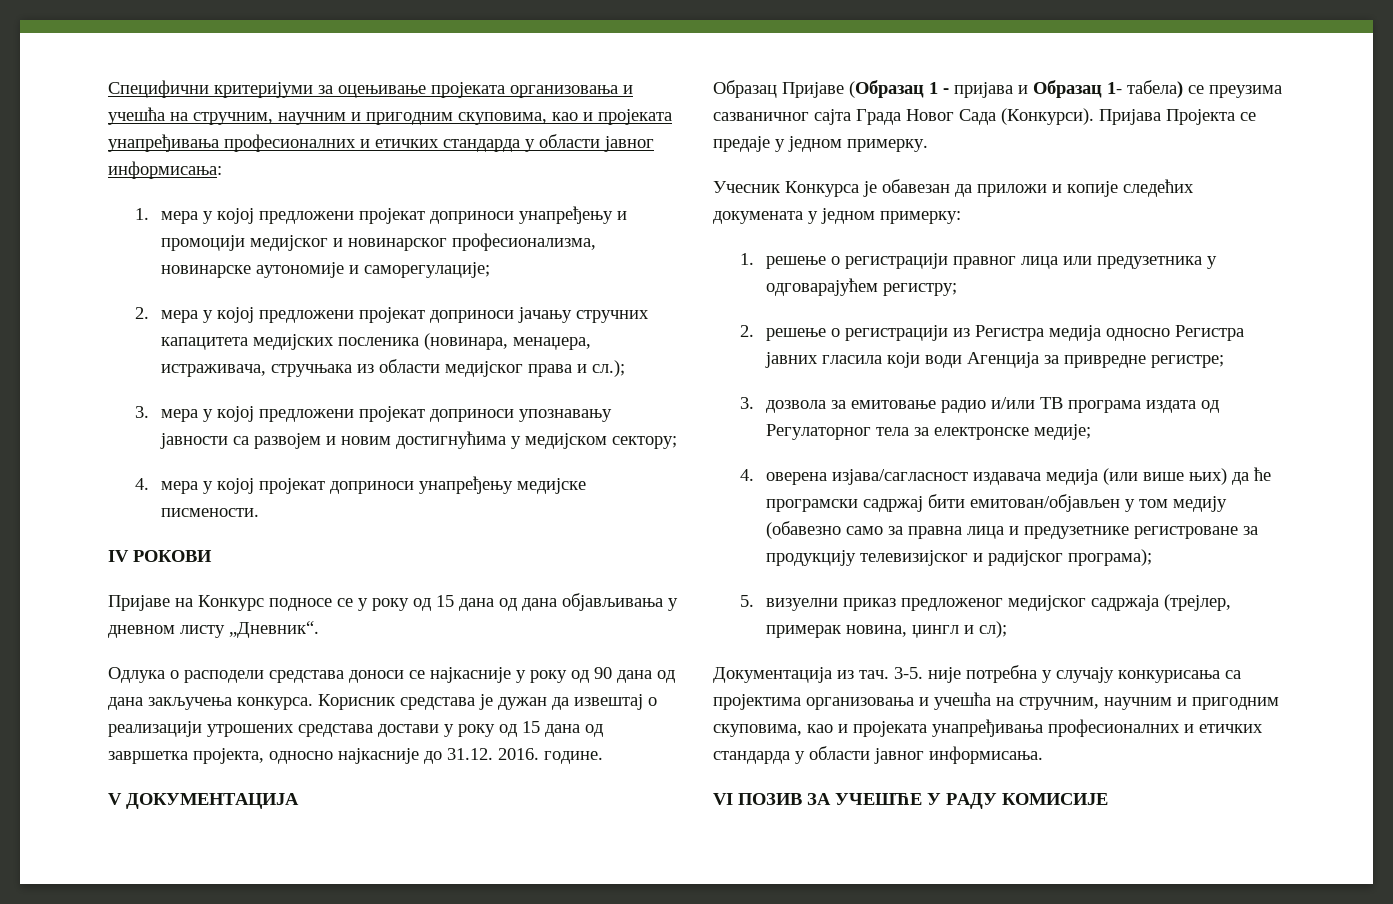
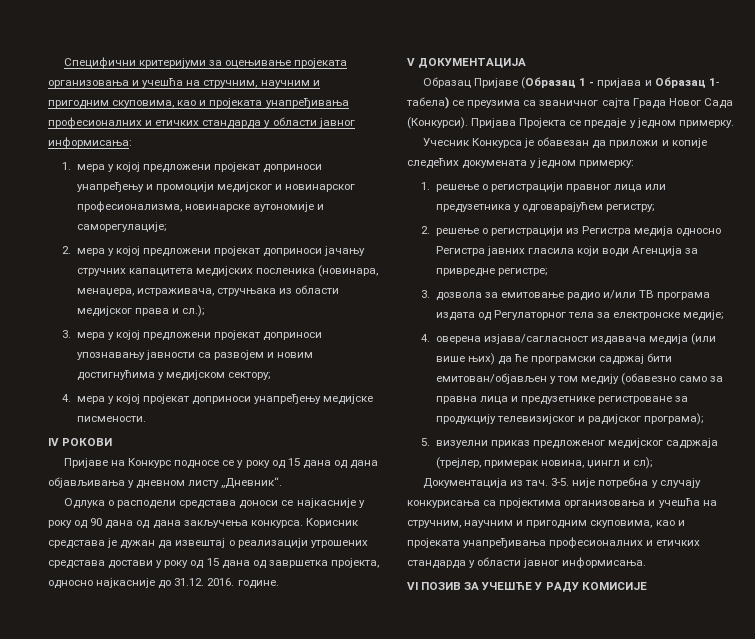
- Образац Пријаве (Образац 1 - пријава и Образац 1- табела) се преузима сазваничног сајта Града Новог Сада (Конкурси).
+ Образац Пријаве (Образац 1 - пријава и Образац 1- табела) се преузима са званичног сајта Града Новог Сада (Конкурси).

